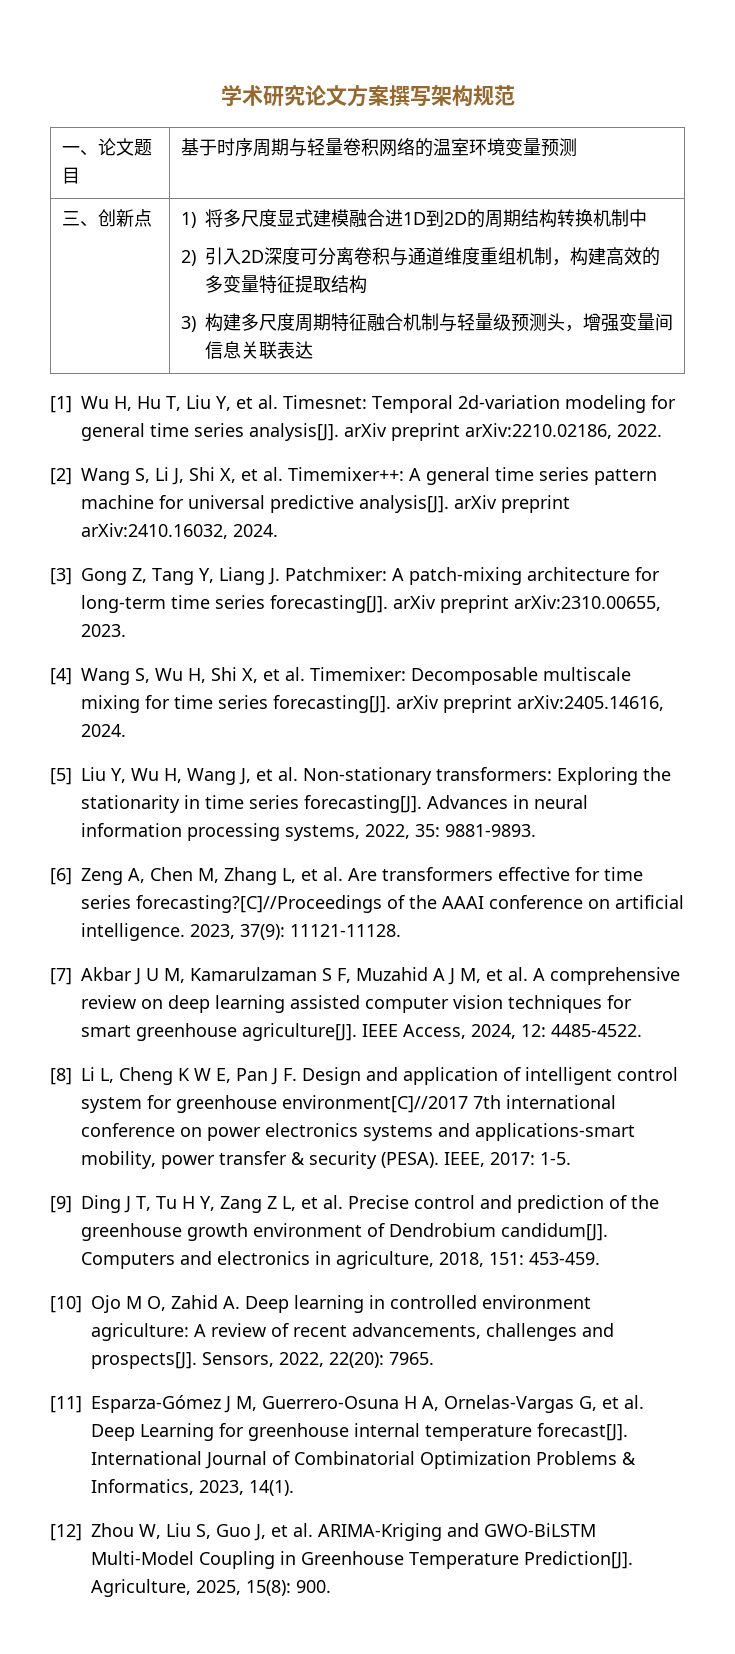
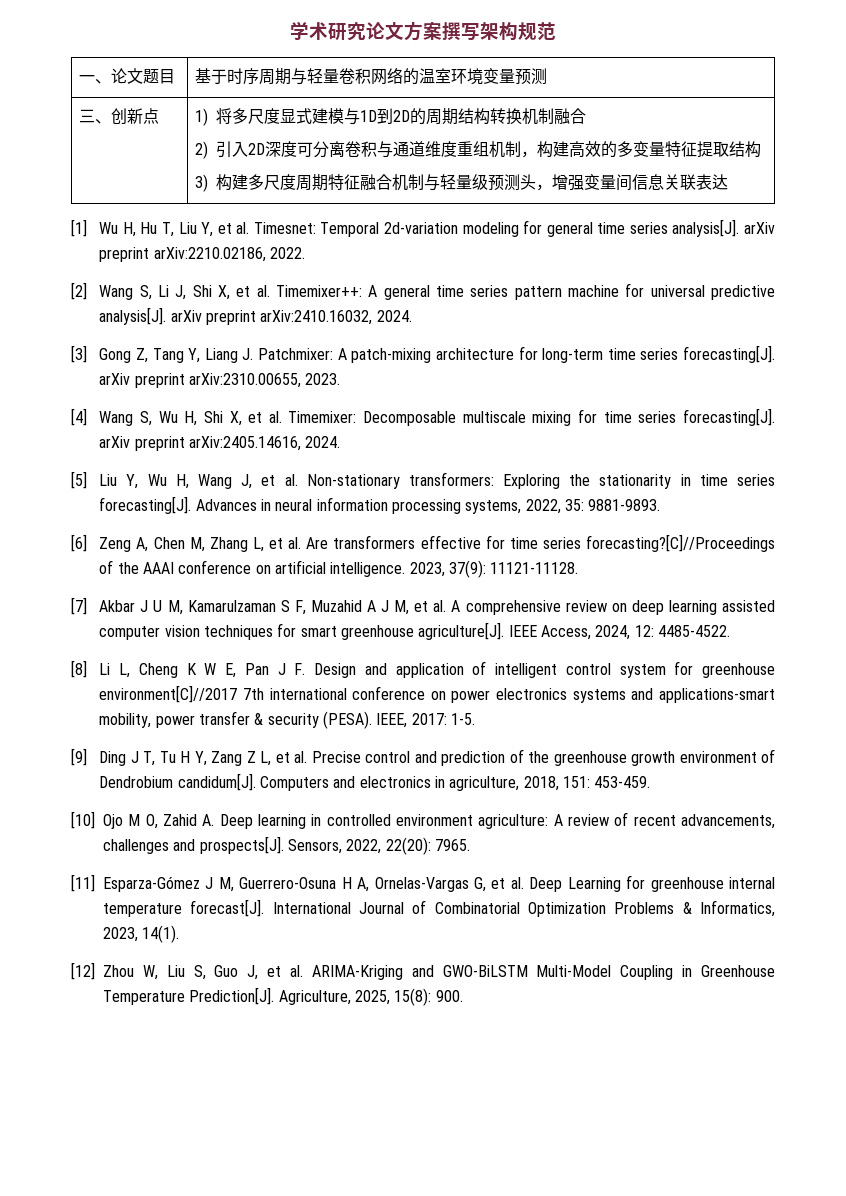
- 1)将多尺度显式建模融合进1D到2D的周期结构转换机制中
+ 1)将多尺度显式建模与1D到2D的周期结构转换机制融合

